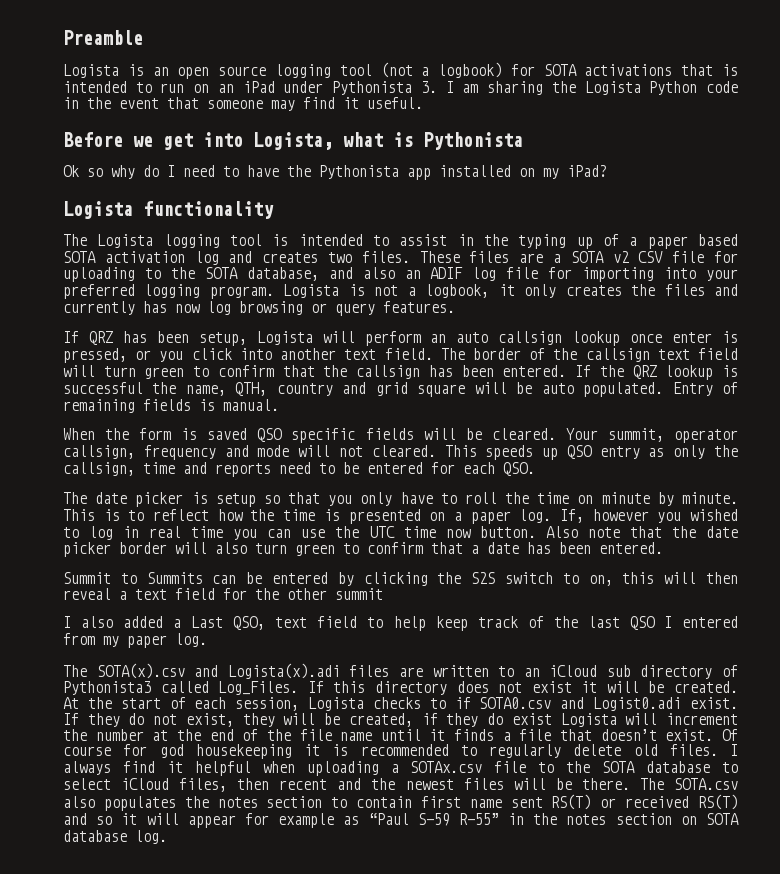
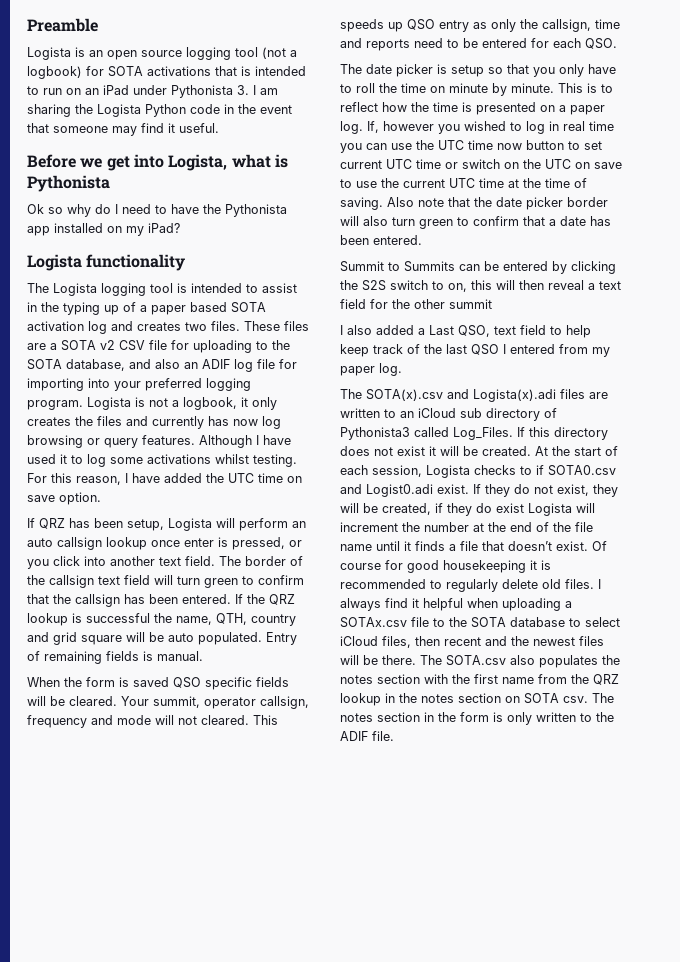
+ Although I have used it to log some activations whilst testing. For this reason, I have added the UTC time on save option.
- If, however you wished to log in real time you can use the UTC time now button.
+ If, however you wished to log in real time you can use the UTC time now button to set current UTC time or switch on the UTC on save to use the current UTC time at the time of saving.
- Of course for god housekeeping it is recommended to regularly delete old files.
+ Of course for good housekeeping it is recommended to regularly delete old files.
- The SOTA.csv also populates the notes section to contain first name sent RS(T) or received RS(T) and so it will appear for example as “Paul S-59 R-55” in the notes section on SOTA database log.
+ The SOTA.csv also populates the notes section with the first name from the QRZ lookup in the notes section on SOTA csv. The notes section in the form is only written to the ADIF file.

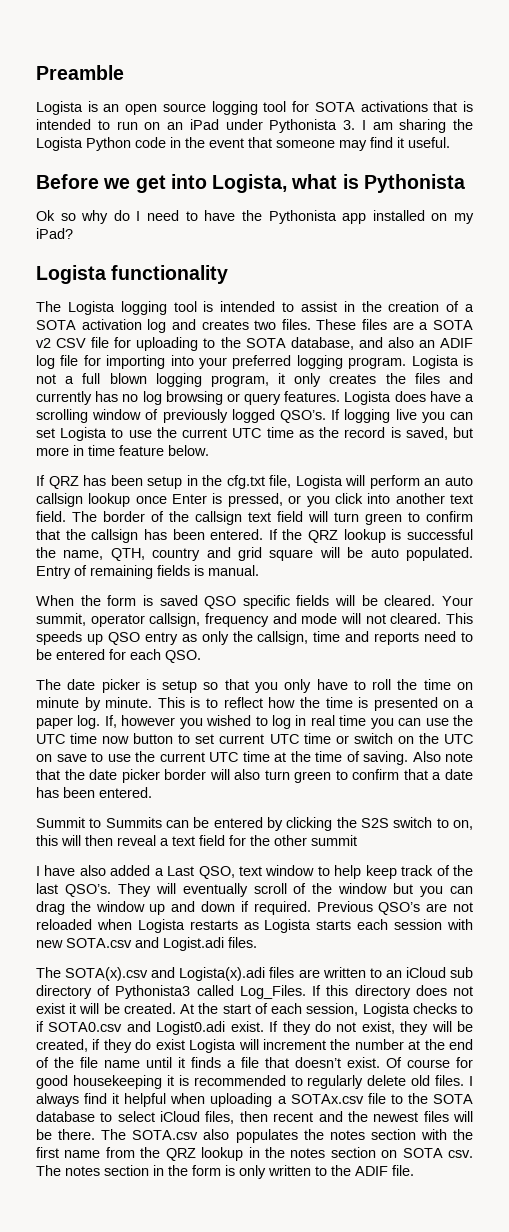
- Logista is an open source logging tool (not a logbook) for SOTA activations that is intended to run on an iPad under Pythonista 3. I am sharing the Logista Python code in the event that someone may find it useful.
+ Logista is an open source logging tool for SOTA activations that is intended to run on an iPad under Pythonista 3. I am sharing the Logista Python code in the event that someone may find it useful.
- The Logista logging tool is intended to assist in the typing up of a paper based SOTA activation log and creates two files.
+ The Logista logging tool is intended to assist in the creation of a SOTA activation log and creates two files.
- Logista is not a logbook, it only creates the files and currently has now log browsing or query features.
+ Logista is not a full blown logging program, it only creates the files and currently has no log browsing or query features.
- Although I have used it to log some activations whilst testing. For this reason, I have added the UTC time on save option.
+ Logista does have a scrolling window of previously logged QSO’s. If logging live you can set Logista to use the current UTC time as the record is saved, but more in time feature below.
- If QRZ has been setup, Logista will perform an auto callsign lookup once enter is pressed, or you click into another text field.
+ If QRZ has been setup in the cfg.txt file, Logista will perform an auto callsign lookup once Enter is pressed, or you click into another text field.
- I also added a Last QSO, text field to help keep track of the last QSO I entered from my paper log.
+ I have also added a Last QSO, text window to help keep track of the last QSO’s. They will eventually scroll of the window but you can drag the window up and down if required. Previous QSO’s are not reloaded when Logista restarts as Logista starts each session with new SOTA.csv and Logist.adi files.

